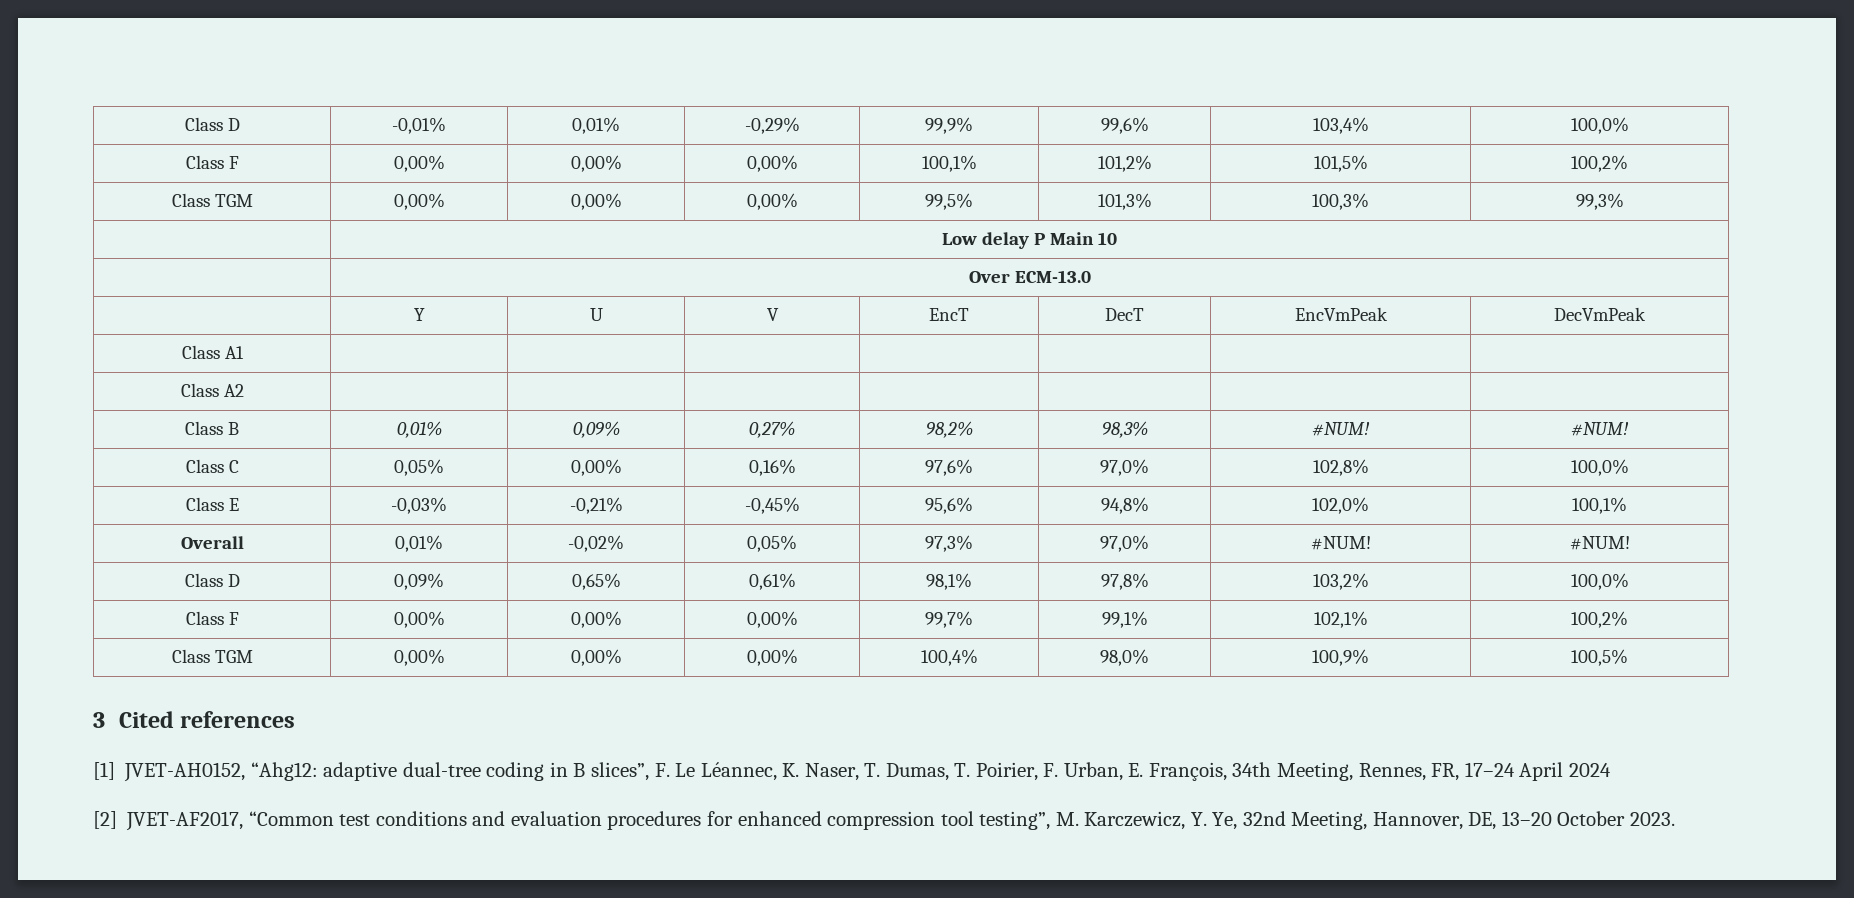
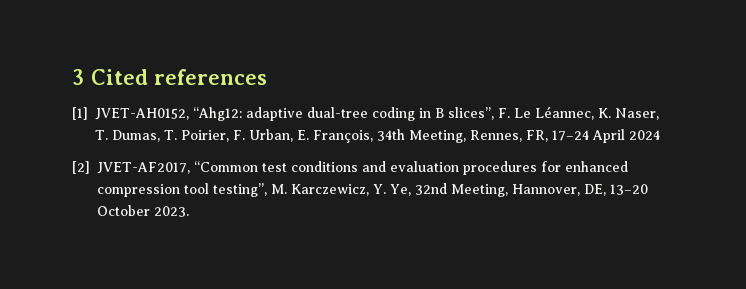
- Class D | -0,01% | 0,01% | -0,29% | 99,9% | 99,6% | 103,4% | 100,0%
- Class F | 0,00% | 0,00% | 0,00% | 100,1% | 101,2% | 101,5% | 100,2%
- Class TGM | 0,00% | 0,00% | 0,00% | 99,5% | 101,3% | 100,3% | 99,3%
- | Low delay P Main 10
- | Over ECM-13.0
- | Y | U | V | EncT | DecT | EncVmPeak | DecVmPeak
- Class A1 | | | | | | |
- Class A2 | | | | | | |
- Class B | 0,01% | 0,09% | 0,27% | 98,2% | 98,3% | #NUM! | #NUM!
- Class C | 0,05% | 0,00% | 0,16% | 97,6% | 97,0% | 102,8% | 100,0%
- Class E | -0,03% | -0,21% | -0,45% | 95,6% | 94,8% | 102,0% | 100,1%
- Overall | 0,01% | -0,02% | 0,05% | 97,3% | 97,0% | #NUM! | #NUM!
- Class D | 0,09% | 0,65% | 0,61% | 98,1% | 97,8% | 103,2% | 100,0%
- Class F | 0,00% | 0,00% | 0,00% | 99,7% | 99,1% | 102,1% | 100,2%
- Class TGM | 0,00% | 0,00% | 0,00% | 100,4% | 98,0% | 100,9% | 100,5%

